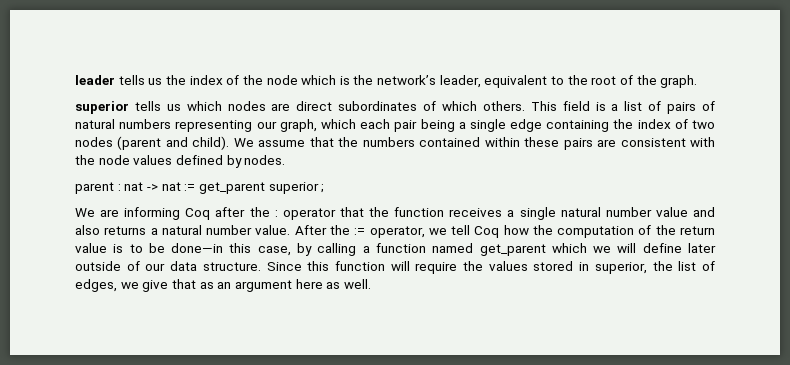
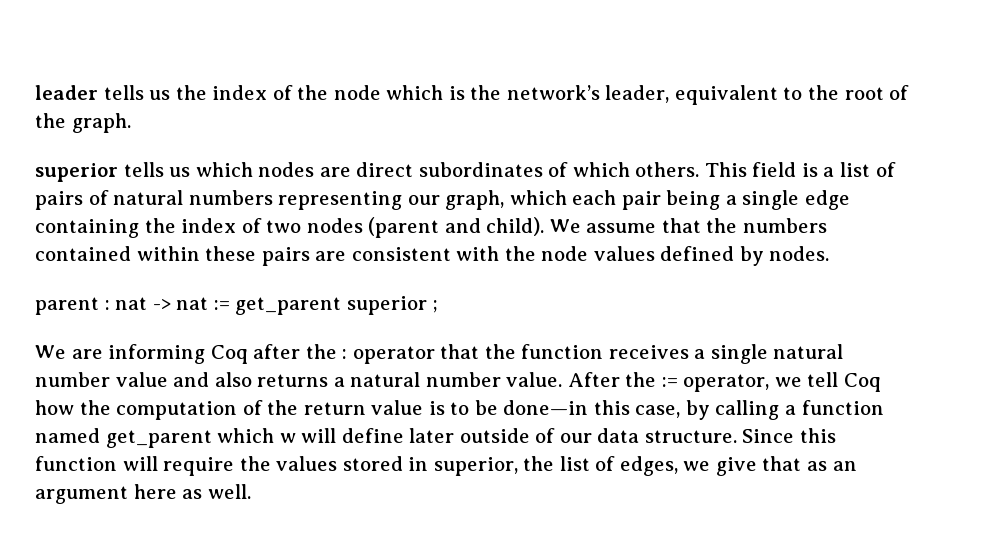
- After the := operator, we tell Coq how the computation of the return value is to be done—in this case, by calling a function named get_parent which we will define later outside of our data structure.
+ After the := operator, we tell Coq how the computation of the return value is to be done—in this case, by calling a function named get_parent which w will define later outside of our data structure.

